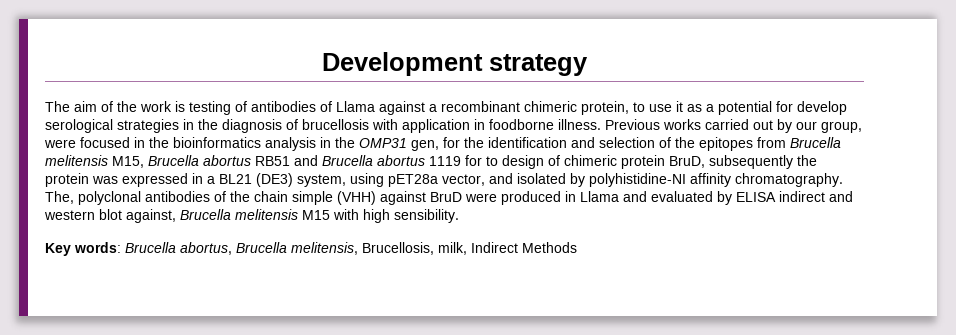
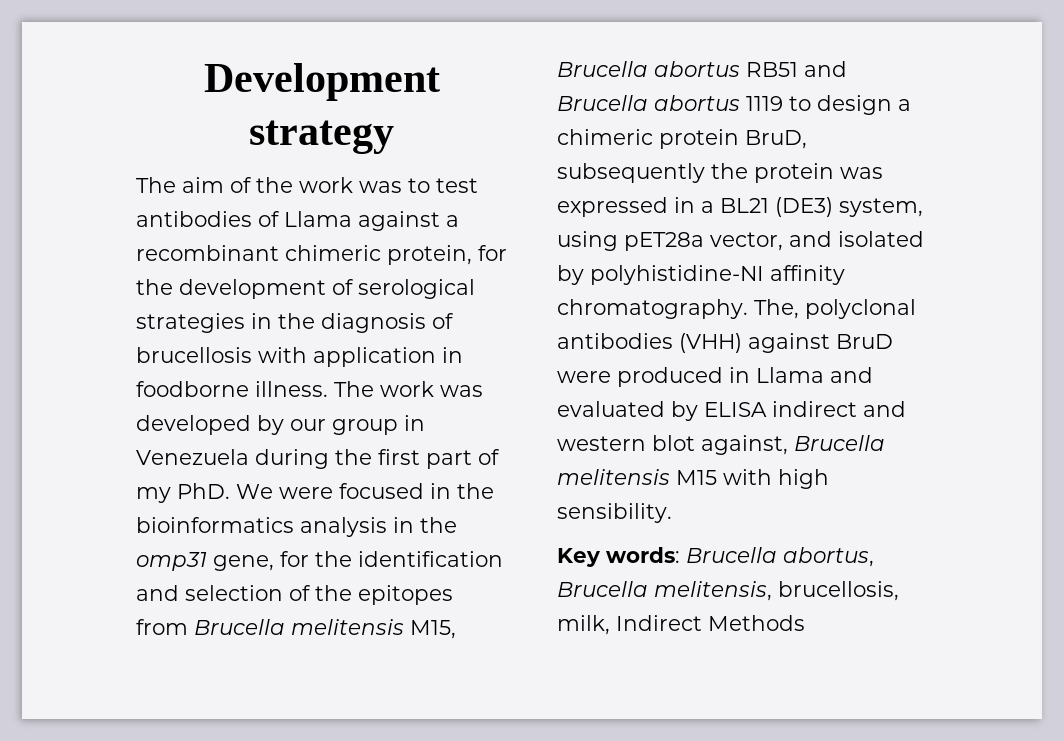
- The aim of the work is testing of antibodies of Llama against a recombinant chimeric protein, to use it as a potential for develop serological strategies in the diagnosis of brucellosis with application in foodborne illness.
+ The aim of the work was to test antibodies of Llama against a recombinant chimeric protein, for the development of serological strategies in the diagnosis of brucellosis with application in foodborne illness.
- Previous works carried out by our group, were focused in the bioinformatics analysis in the OMP31 gen, for the identification and selection of the epitopes from Brucella melitensis M15, Brucella abortus RB51 and Brucella abortus 1119 for to design of chimeric protein BruD, subsequently the protein was expressed in a BL21 (DE3) system, using pET28a vector, and isolated by polyhistidine-NI affinity chromatography.
+ The work was developed by our group in Venezuela during the first part of my PhD. We were focused in the bioinformatics analysis in the omp31 gene, for the identification and selection of the epitopes from Brucella melitensis M15, Brucella abortus RB51 and Brucella abortus 1119 to design a chimeric protein BruD, subsequently the protein was expressed in a BL21 (DE3) system, using pET28a vector, and isolated by polyhistidine-NI affinity chromatography.
- The, polyclonal antibodies of the chain simple (VHH) against BruD were produced in Llama and evaluated by ELISA indirect and western blot against, Brucella melitensis M15 with high sensibility.
+ The, polyclonal antibodies (VHH) against BruD were produced in Llama and evaluated by ELISA indirect and western blot against, Brucella melitensis M15 with high sensibility.
- Key words: Brucella abortus, Brucella melitensis, Brucellosis, milk, Indirect Methods
+ Key words: Brucella abortus, Brucella melitensis, brucellosis, milk, Indirect Methods

